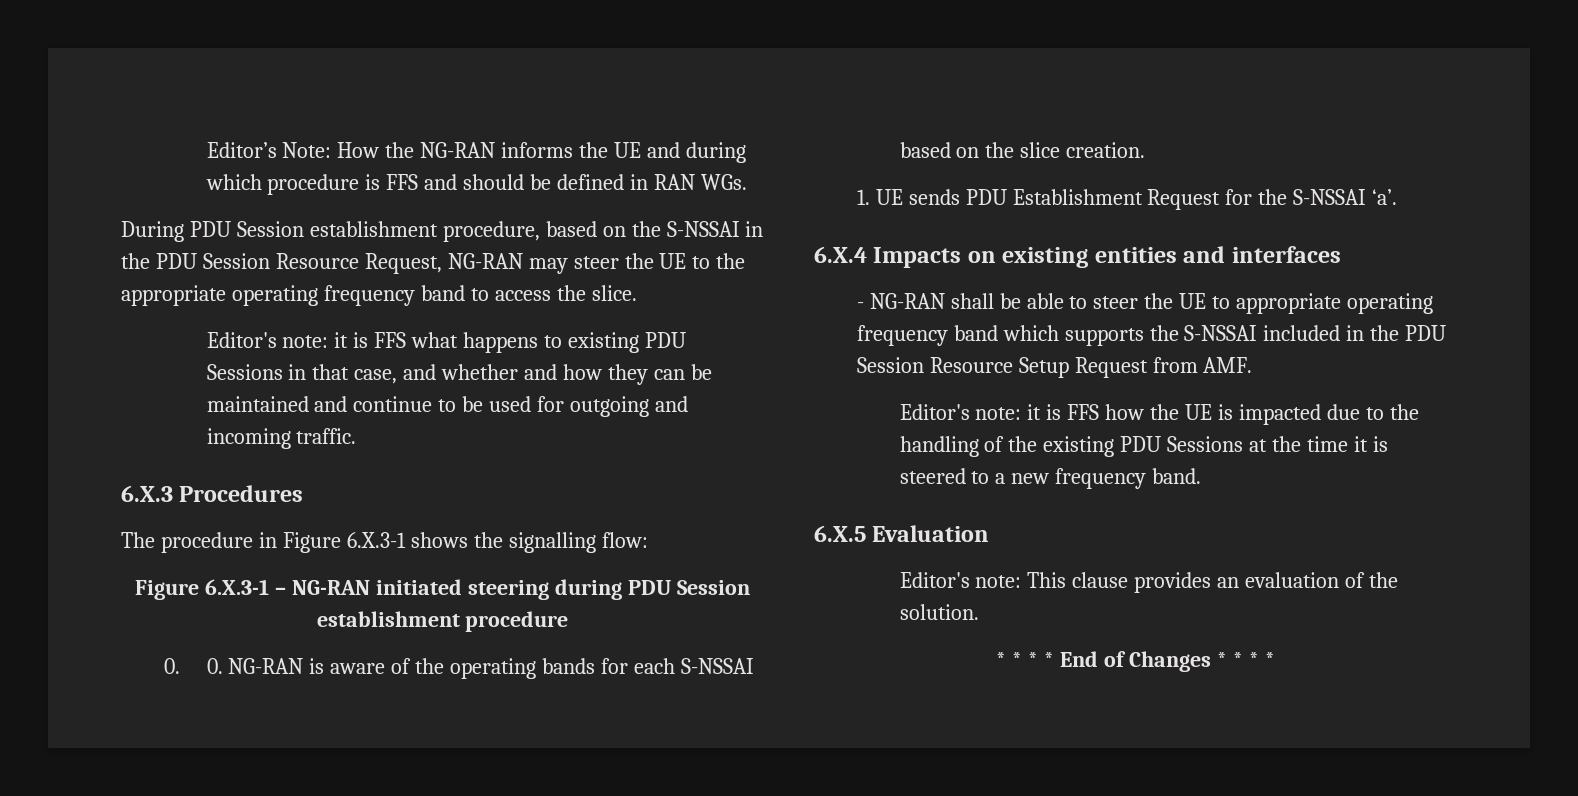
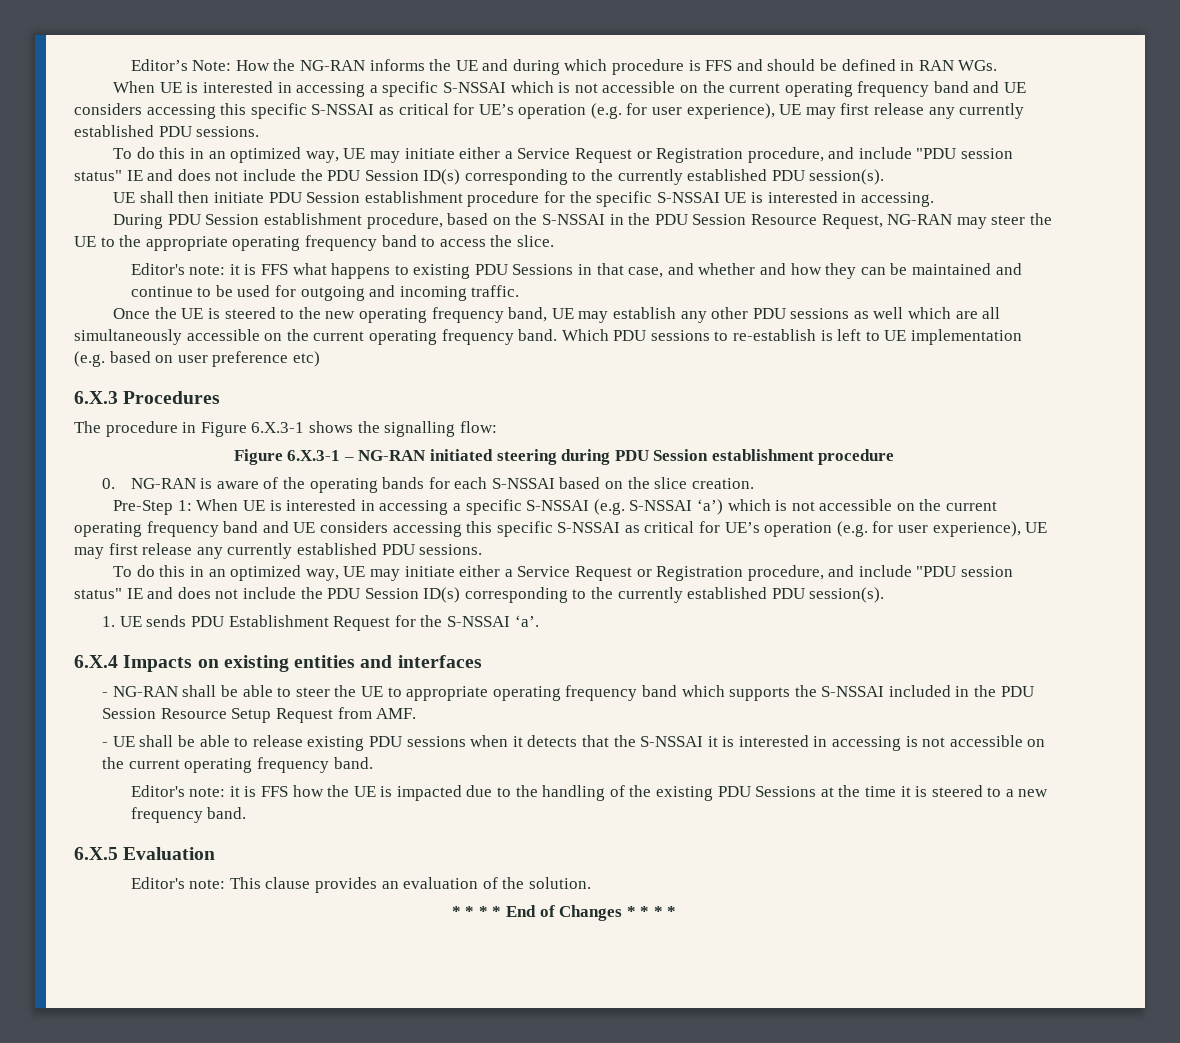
+ When UE is interested in accessing a specific S-NSSAI which is not accessible on the current operating frequency band and UE considers accessing this specific S-NSSAI as critical for UE’s operation (e.g. for user experience), UE may first release any currently established PDU sessions.
+ To do this in an optimized way, UE may initiate either a Service Request or Registration procedure, and include "PDU session status" IE and does not include the PDU Session ID(s) corresponding to the currently established PDU session(s).
+ UE shall then initiate PDU Session establishment procedure for the specific S-NSSAI UE is interested in accessing.
+ Once the UE is steered to the new operating frequency band, UE may establish any other PDU sessions as well which are all simultaneously accessible on the current operating frequency band. Which PDU sessions to re-establish is left to UE implementation (e.g. based on user preference etc)
- 0. 0. NG-RAN is aware of the operating bands for each S-NSSAI based on the slice creation.
+ 0. NG-RAN is aware of the operating bands for each S-NSSAI based on the slice creation.
+ Pre-Step 1: When UE is interested in accessing a specific S-NSSAI (e.g. S-NSSAI ‘a’) which is not accessible on the current operating frequency band and UE considers accessing this specific S-NSSAI as critical for UE’s operation (e.g. for user experience), UE may first release any currently established PDU sessions.
+ To do this in an optimized way, UE may initiate either a Service Request or Registration procedure, and include "PDU session status" IE and does not include the PDU Session ID(s) corresponding to the currently established PDU session(s).
+ - UE shall be able to release existing PDU sessions when it detects that the S-NSSAI it is interested in accessing is not accessible on the current operating frequency band.

